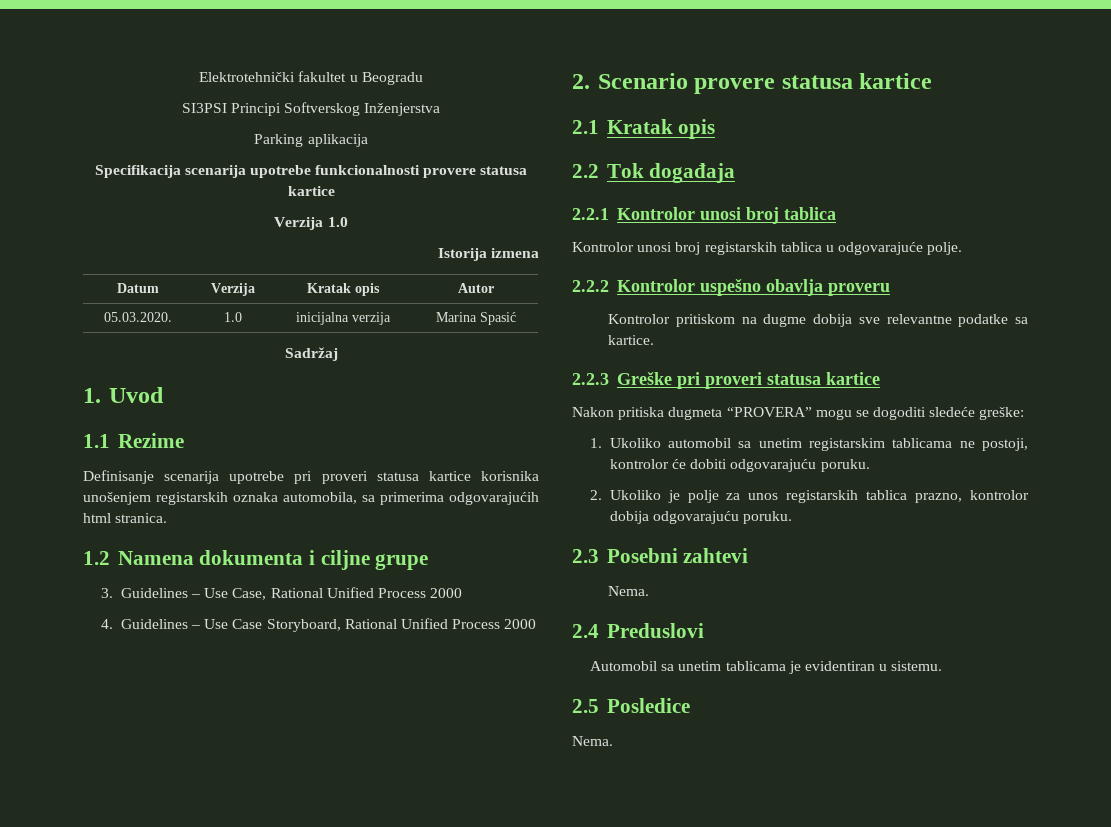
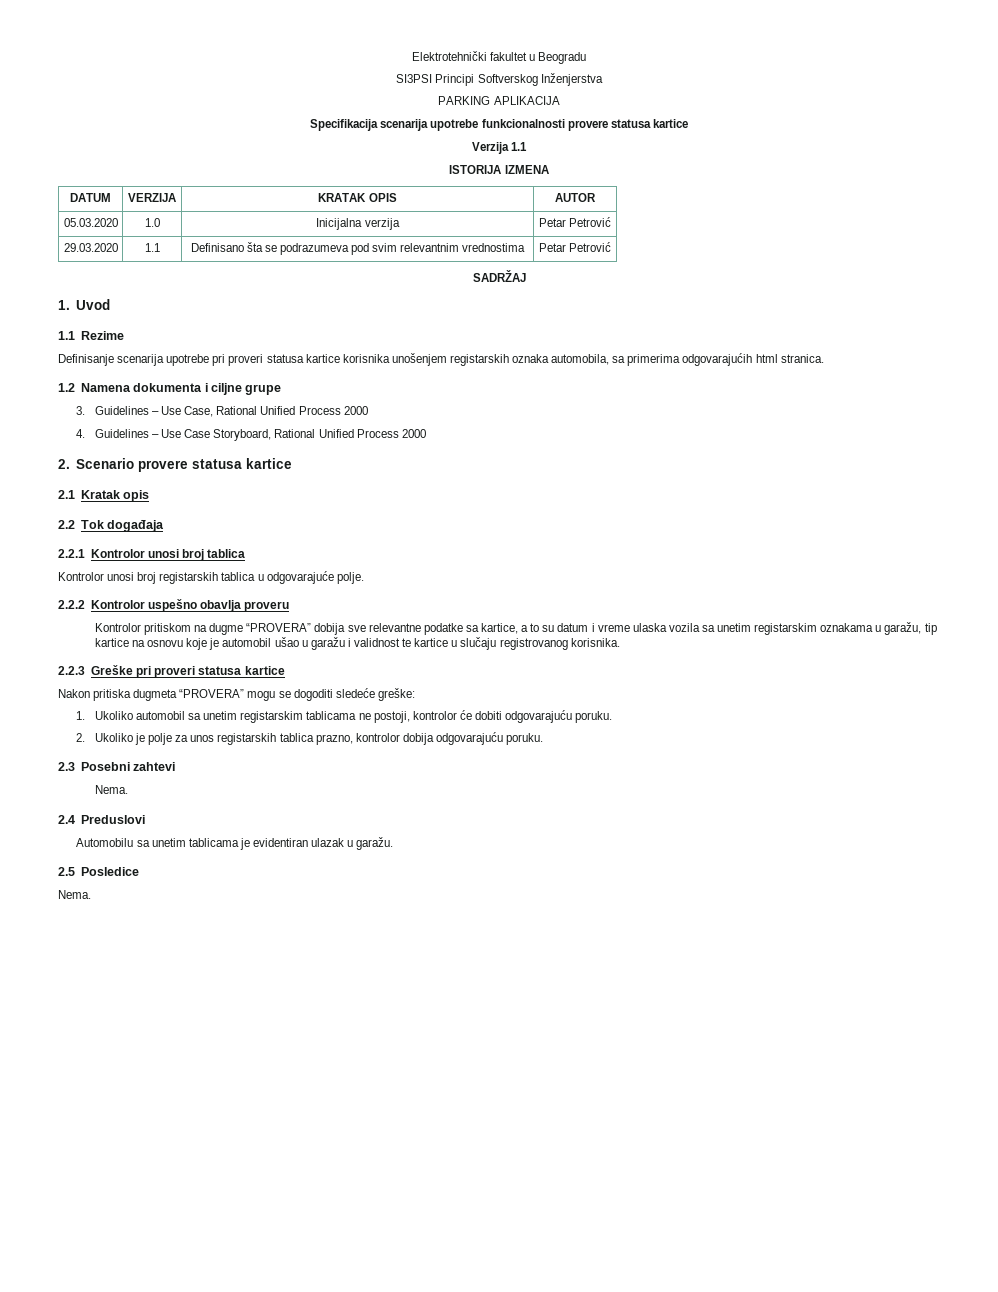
- Parking aplikacija
+ PARKING APLIKACIJA
- Verzija 1.0
- Istorija izmena
- Datum | Verzija | Kratak opis | Autor
- 05.03.2020. | 1.0 | inicijalna verzija | Marina Spasić
- Sadržaj
+ Verzija 1.1
+ ISTORIJA IZMENA
+ DATUM | VERZIJA | KRATAK OPIS | AUTOR
+ 05.03.2020 | 1.0 | Inicijalna verzija | Petar Petrović
+ 29.03.2020 | 1.1 | Definisano šta se podrazumeva pod svim relevantnim vrednostima | Petar Petrović
+ SADRŽAJ
- Kontrolor pritiskom na dugme dobija sve relevantne podatke sa kartice.
+ Kontrolor pritiskom na dugme “PROVERA” dobija sve relevantne podatke sa kartice, a to su datum i vreme ulaska vozila sa unetim registarskim oznakama u garažu, tip kartice na osnovu koje je automobil ušao u garažu i validnost te kartice u slučaju registrovanog korisnika.
- Automobil sa unetim tablicama je evidentiran u sistemu.
+ Automobilu sa unetim tablicama je evidentiran ulazak u garažu.

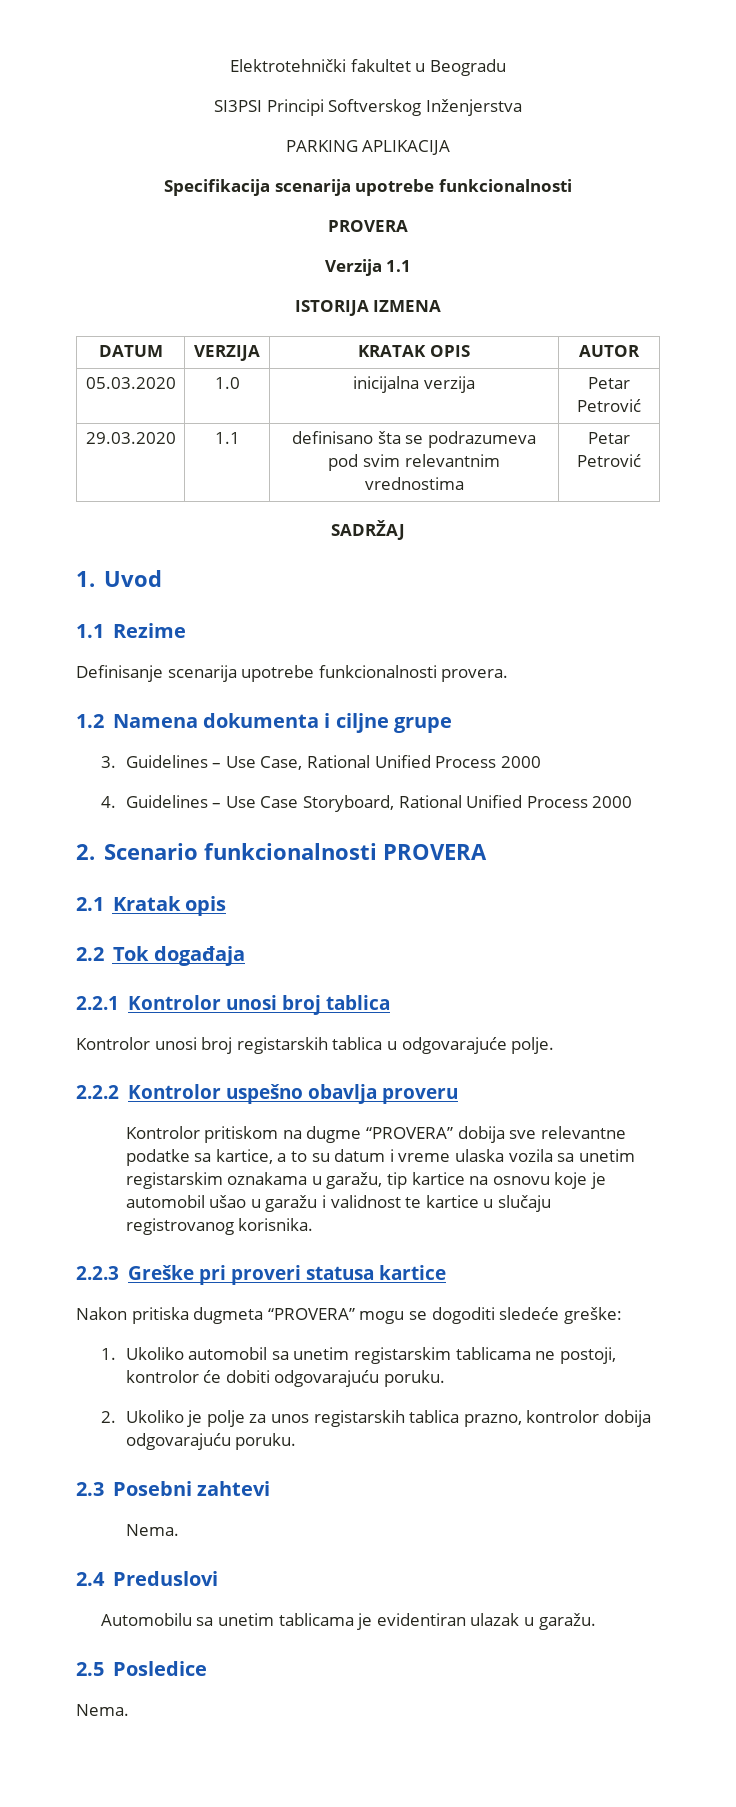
- Specifikacija scenarija upotrebe funkcionalnosti provere statusa kartice
+ Specifikacija scenarija upotrebe funkcionalnosti
+ PROVERA
- 05.03.2020 | 1.0 | Inicijalna verzija | Petar Petrović
+ 05.03.2020 | 1.0 | inicijalna verzija | Petar Petrović
- 29.03.2020 | 1.1 | Definisano šta se podrazumeva pod svim relevantnim vrednostima | Petar Petrović
+ 29.03.2020 | 1.1 | definisano šta se podrazumeva pod svim relevantnim vrednostima | Petar Petrović
- Definisanje scenarija upotrebe pri proveri statusa kartice korisnika unošenjem registarskih oznaka automobila, sa primerima odgovarajućih html stranica.
+ Definisanje scenarija upotrebe funkcionalnosti provera.
- 2. Scenario provere statusa kartice
+ 2. Scenario funkcionalnosti PROVERA

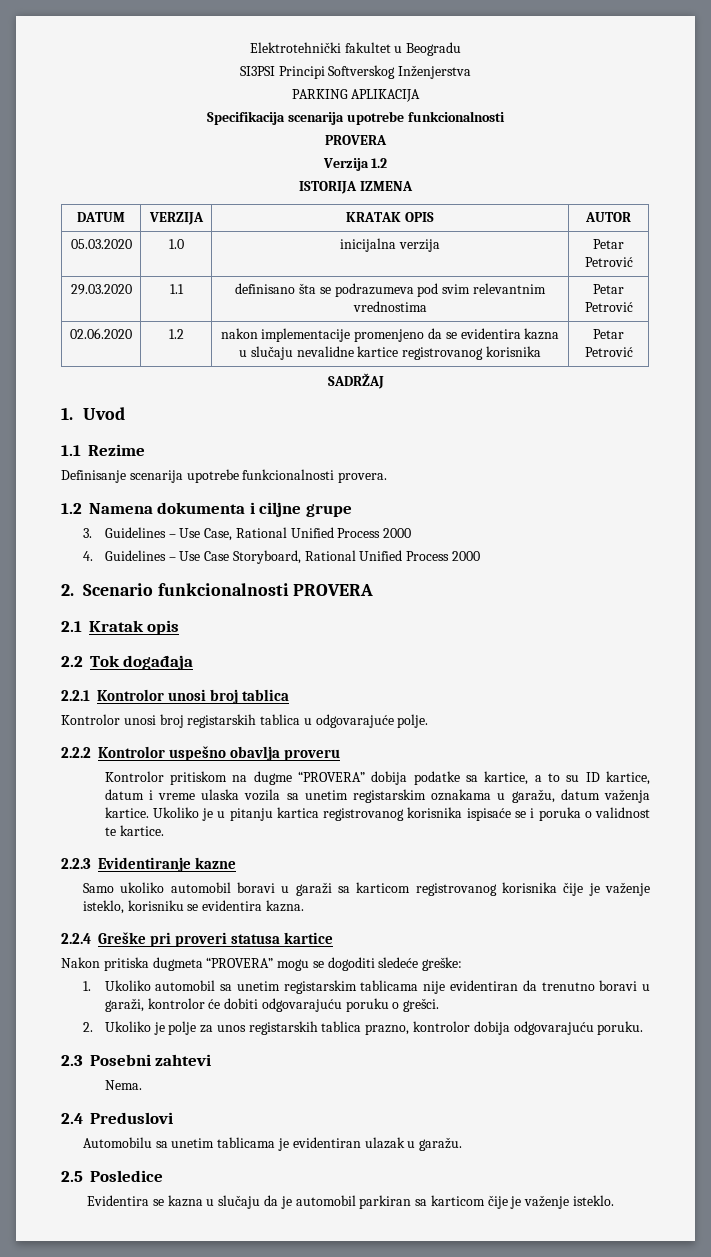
- Verzija 1.1
+ Verzija 1.2
+ 02.06.2020 | 1.2 | nakon implementacije promenjeno da se evidentira kazna u slučaju nevalidne kartice registrovanog korisnika | Petar Petrović
- Kontrolor pritiskom na dugme “PROVERA” dobija sve relevantne podatke sa kartice, a to su datum i vreme ulaska vozila sa unetim registarskim oznakama u garažu, tip kartice na osnovu koje je automobil ušao u garažu i validnost te kartice u slučaju registrovanog korisnika.
- 2.2.3 Greške pri proveri statusa kartice
+ Kontrolor pritiskom na dugme “PROVERA” dobija podatke sa kartice, a to su ID kartice, datum i vreme ulaska vozila sa unetim registarskim oznakama u garažu, datum važenja kartice. Ukoliko je u pitanju kartica registrovanog korisnika ispisaće se i poruka o validnost te kartice.
+ 2.2.3 Evidentiranje kazne
+ Samo ukoliko automobil boravi u garaži sa karticom registrovanog korisnika čije je važenje isteklo, korisniku se evidentira kazna.
+ 2.2.4 Greške pri proveri statusa kartice
- 1. Ukoliko automobil sa unetim registarskim tablicama ne postoji, kontrolor će dobiti odgovarajuću poruku.
+ 1. Ukoliko automobil sa unetim registarskim tablicama nije evidentiran da trenutno boravi u garaži, kontrolor će dobiti odgovarajuću poruku o grešci.
  2.5 Posledice
- Nema.
+ Evidentira se kazna u slučaju da je automobil parkiran sa karticom čije je važenje isteklo.

